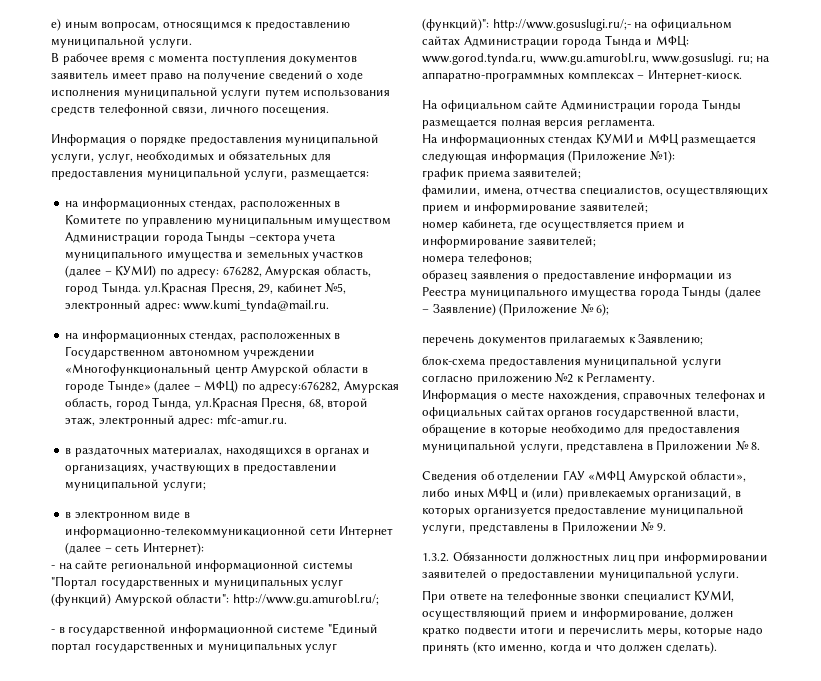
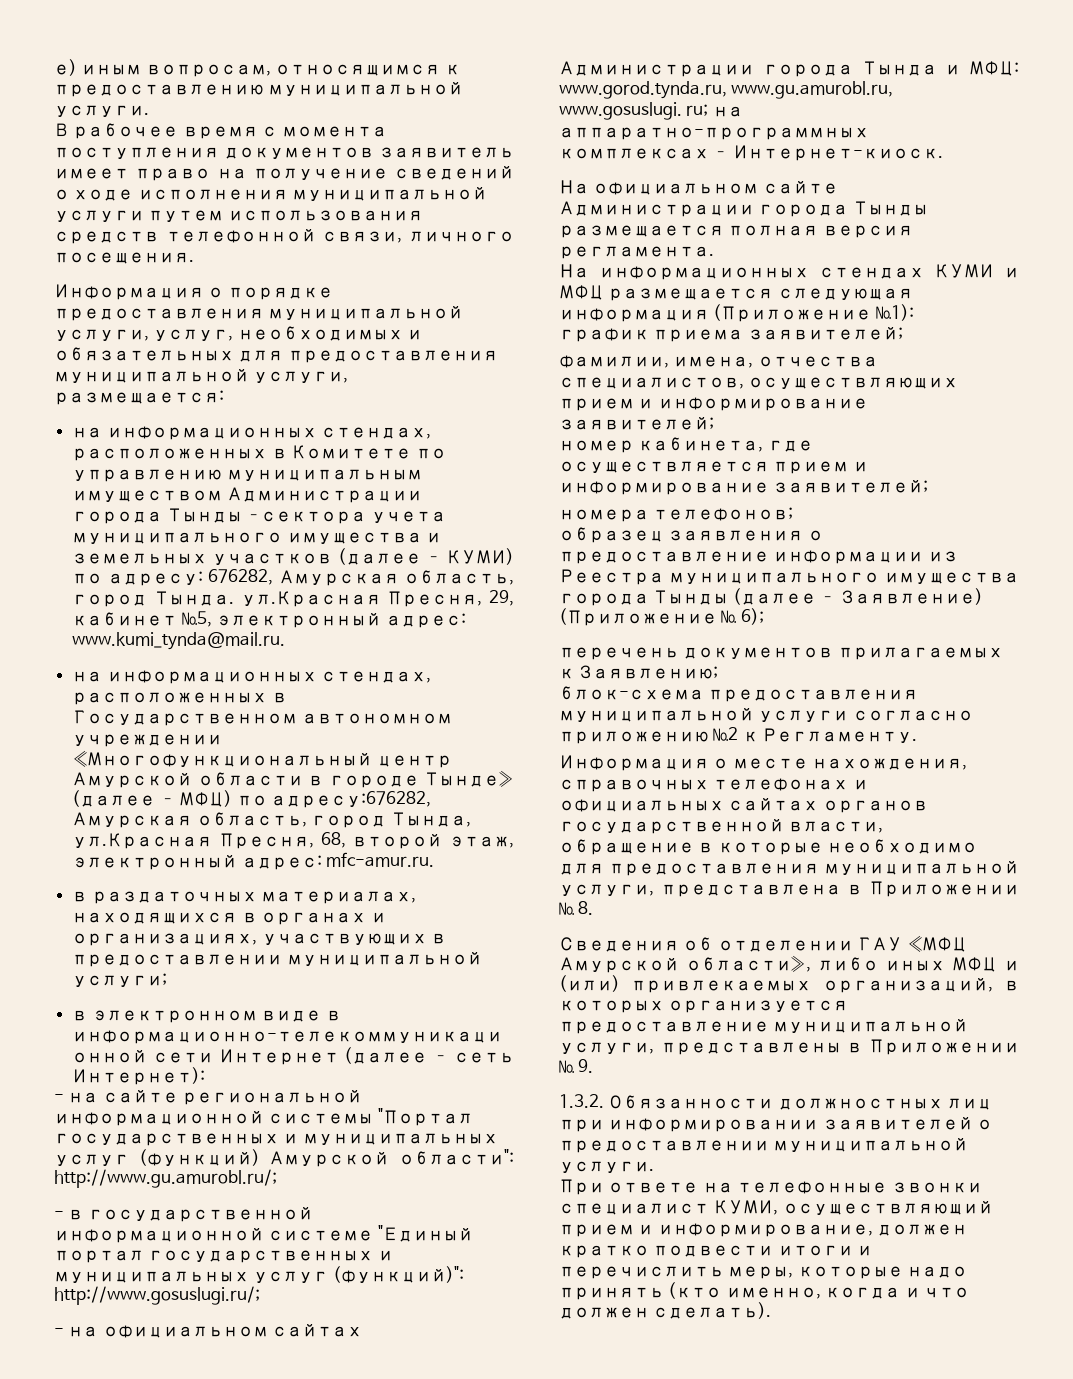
- - в государственной информационной системе "Единый портал государственных и муниципальных услуг (функций)": http://www.gosuslugi.ru/;- на официальном сайтах Администрации города Тында и МФЦ: www.gorod.tynda.ru, www.gu.amurobl.ru, www.gosuslugi. ru; на аппаратно-программных комплексах – Интернет-киоск.
+ - в государственной информационной системе "Единый портал государственных и муниципальных услуг (функций)": http://www.gosuslugi.ru/;
+ - на официальном сайтах Администрации города Тында и МФЦ: www.gorod.tynda.ru, www.gu.amurobl.ru, www.gosuslugi. ru; на аппаратно-программных комплексах – Интернет-киоск.

